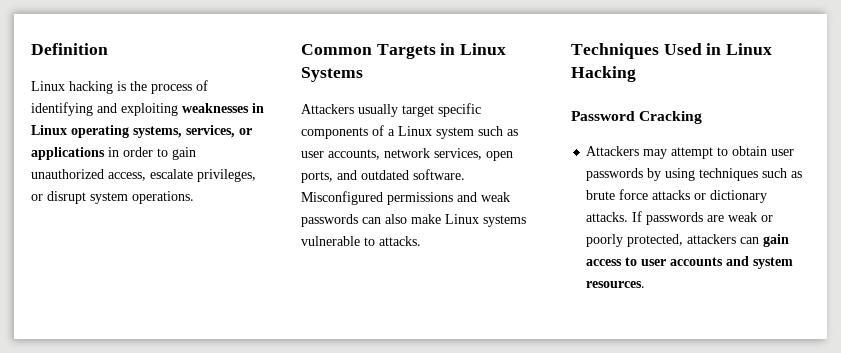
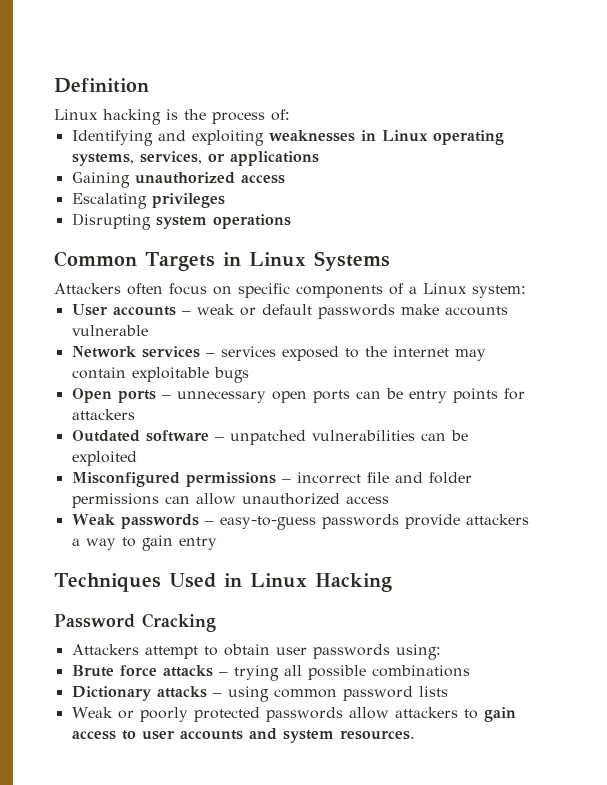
- Linux hacking is the process of identifying and exploiting weaknesses in Linux operating systems, services, or applications in order to gain unauthorized access, escalate privileges, or disrupt system operations.
+ Linux hacking is the process of:
+ Identifying and exploiting weaknesses in Linux operating systems, services, or applications
+ Gaining unauthorized access
+ Escalating privileges
+ Disrupting system operations
- Attackers usually target specific components of a Linux system such as user accounts, network services, open ports, and outdated software. Misconfigured permissions and weak passwords can also make Linux systems vulnerable to attacks.
+ Attackers often focus on specific components of a Linux system:
+ User accounts – weak or default passwords make accounts vulnerable
+ Network services – services exposed to the internet may contain exploitable bugs
+ Open ports – unnecessary open ports can be entry points for attackers
+ Outdated software – unpatched vulnerabilities can be exploited
+ Misconfigured permissions – incorrect file and folder permissions can allow unauthorized access
+ Weak passwords – easy-to-guess passwords provide attackers a way to gain entry
- Attackers may attempt to obtain user passwords by using techniques such as brute force attacks or dictionary attacks. If passwords are weak or poorly protected, attackers can gain access to user accounts and system resources.
+ Attackers attempt to obtain user passwords using:
+ Brute force attacks – trying all possible combinations
+ Dictionary attacks – using common password lists
+ Weak or poorly protected passwords allow attackers to gain access to user accounts and system resources.

